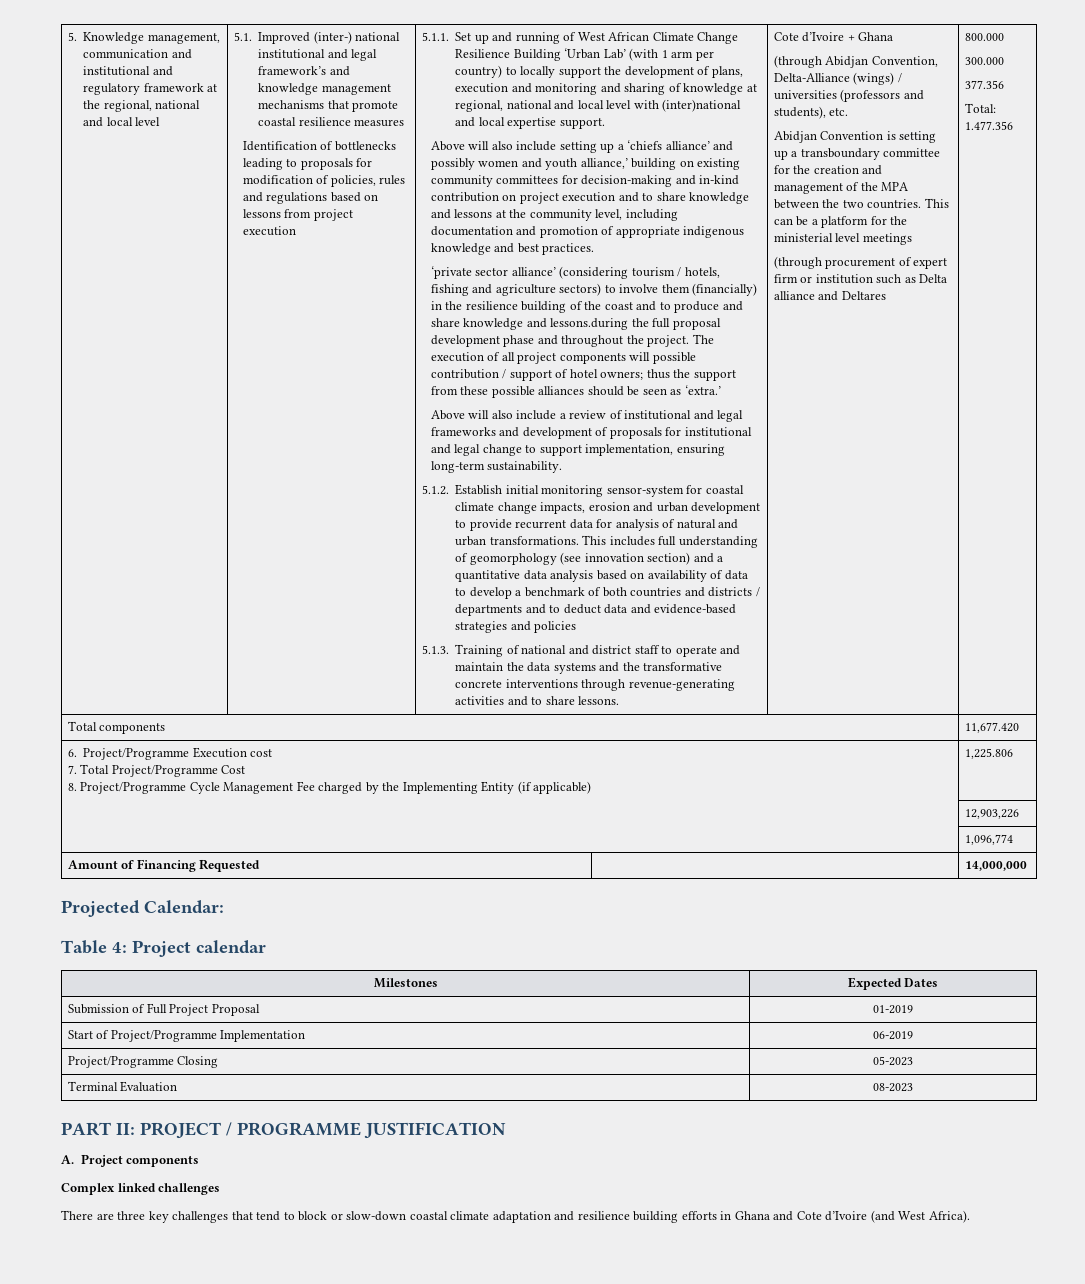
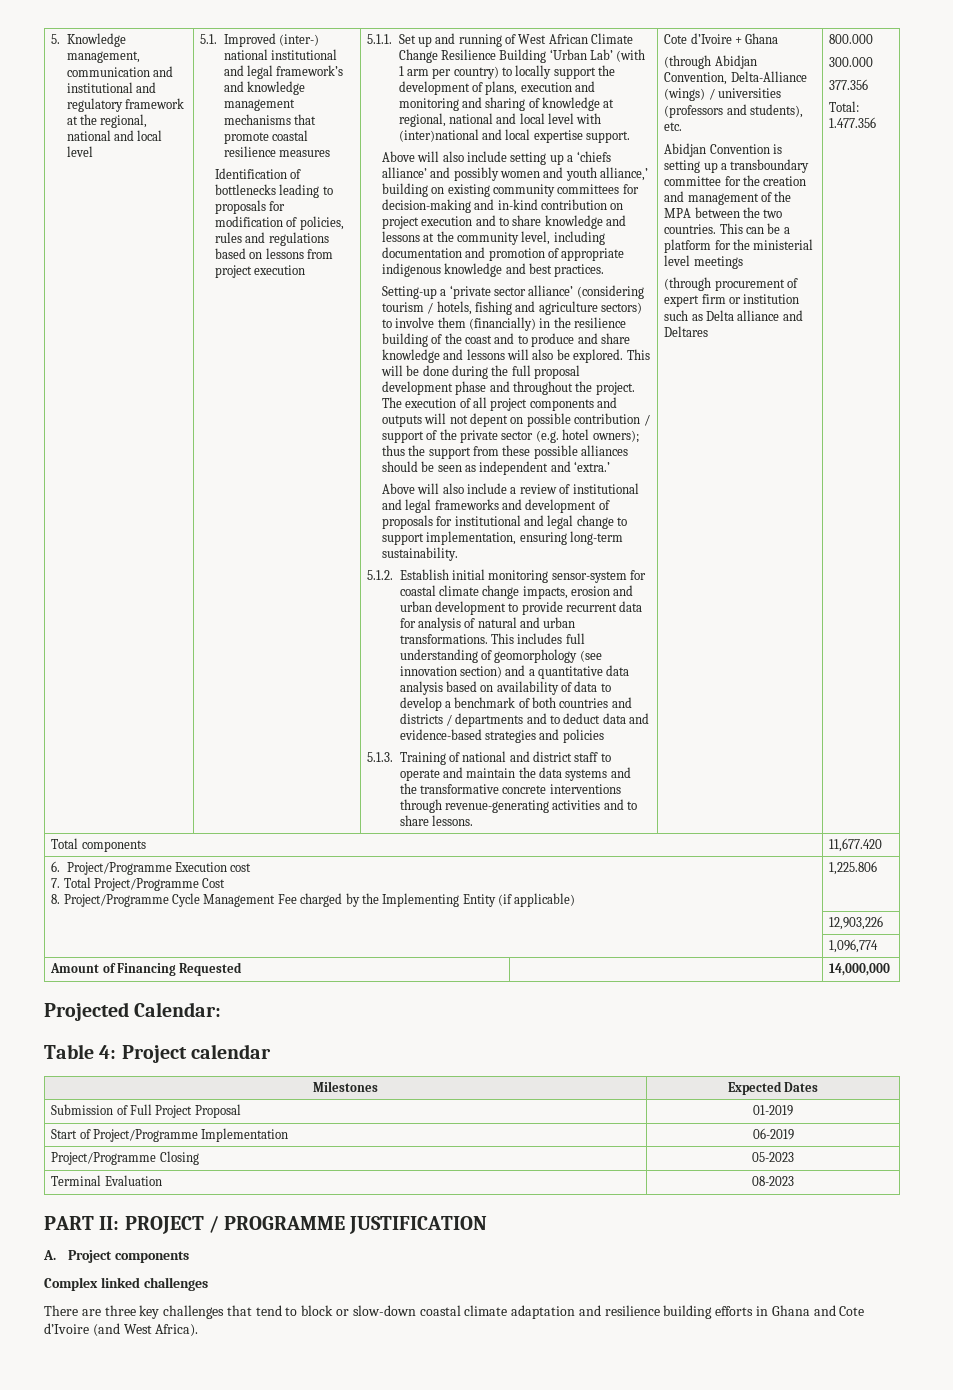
- ‘private sector alliance’ (considering tourism / hotels, fishing and agriculture sectors) to involve them (financially) in the resilience building of the coast and to produce and share knowledge and lessons.during the full proposal development phase and throughout the project.
+ Setting-up a ‘private sector alliance’ (considering tourism / hotels, fishing and agriculture sectors) to involve them (financially) in the resilience building of the coast and to produce and share knowledge and lessons will also be explored. This will be done during the full proposal development phase and throughout the project.
- The execution of all project components will possible contribution / support of hotel owners; thus the support from these possible alliances should be seen as ‘extra.’
+ The execution of all project components and outputs will not depent on possible contribution / support of the private sector (e.g. hotel owners); thus the support from these possible alliances should be seen as independent and ‘extra.’

